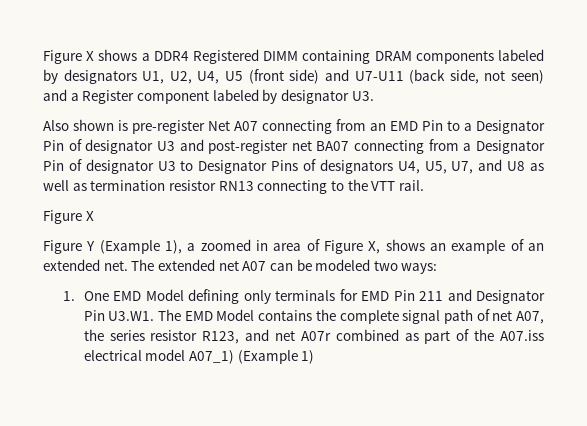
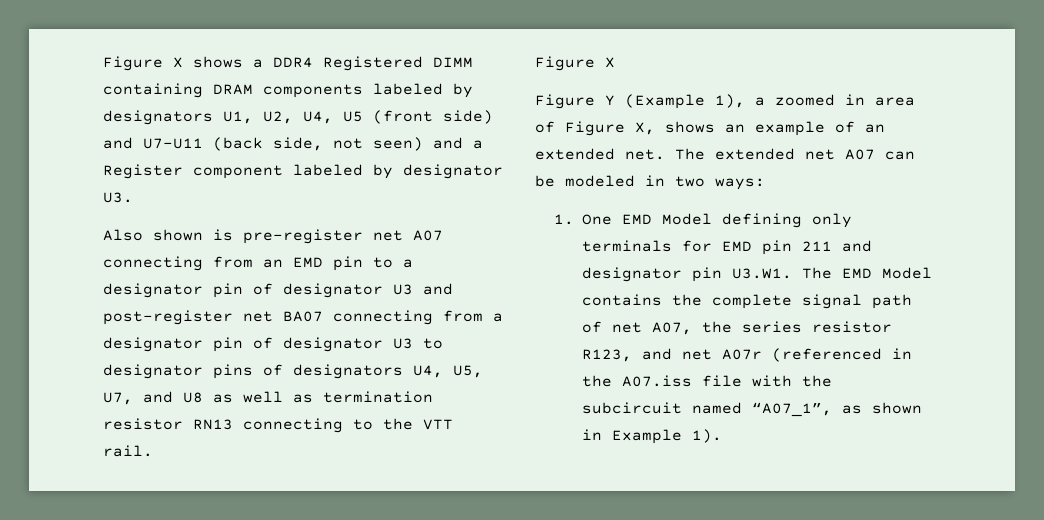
- Also shown is pre-register Net A07 connecting from an EMD Pin to a Designator Pin of designator U3 and post-register net BA07 connecting from a Designator Pin of designator U3 to Designator Pins of designators U4, U5, U7, and U8 as well as termination resistor RN13 connecting to the VTT rail.
+ Also shown is pre-register net A07 connecting from an EMD pin to a designator pin of designator U3 and post-register net BA07 connecting from a designator pin of designator U3 to designator pins of designators U4, U5, U7, and U8 as well as termination resistor RN13 connecting to the VTT rail.
- The extended net A07 can be modeled two ways:
+ The extended net A07 can be modeled in two ways:
- 1. One EMD Model defining only terminals for EMD Pin 211 and Designator Pin U3.W1. The EMD Model contains the complete signal path of net A07, the series resistor R123, and net A07r combined as part of the A07.iss electrical model A07_1) (Example 1)
+ 1. One EMD Model defining only terminals for EMD pin 211 and designator pin U3.W1. The EMD Model contains the complete signal path of net A07, the series resistor R123, and net A07r (referenced in the A07.iss file with the subcircuit named “A07_1”, as shown in Example 1).

